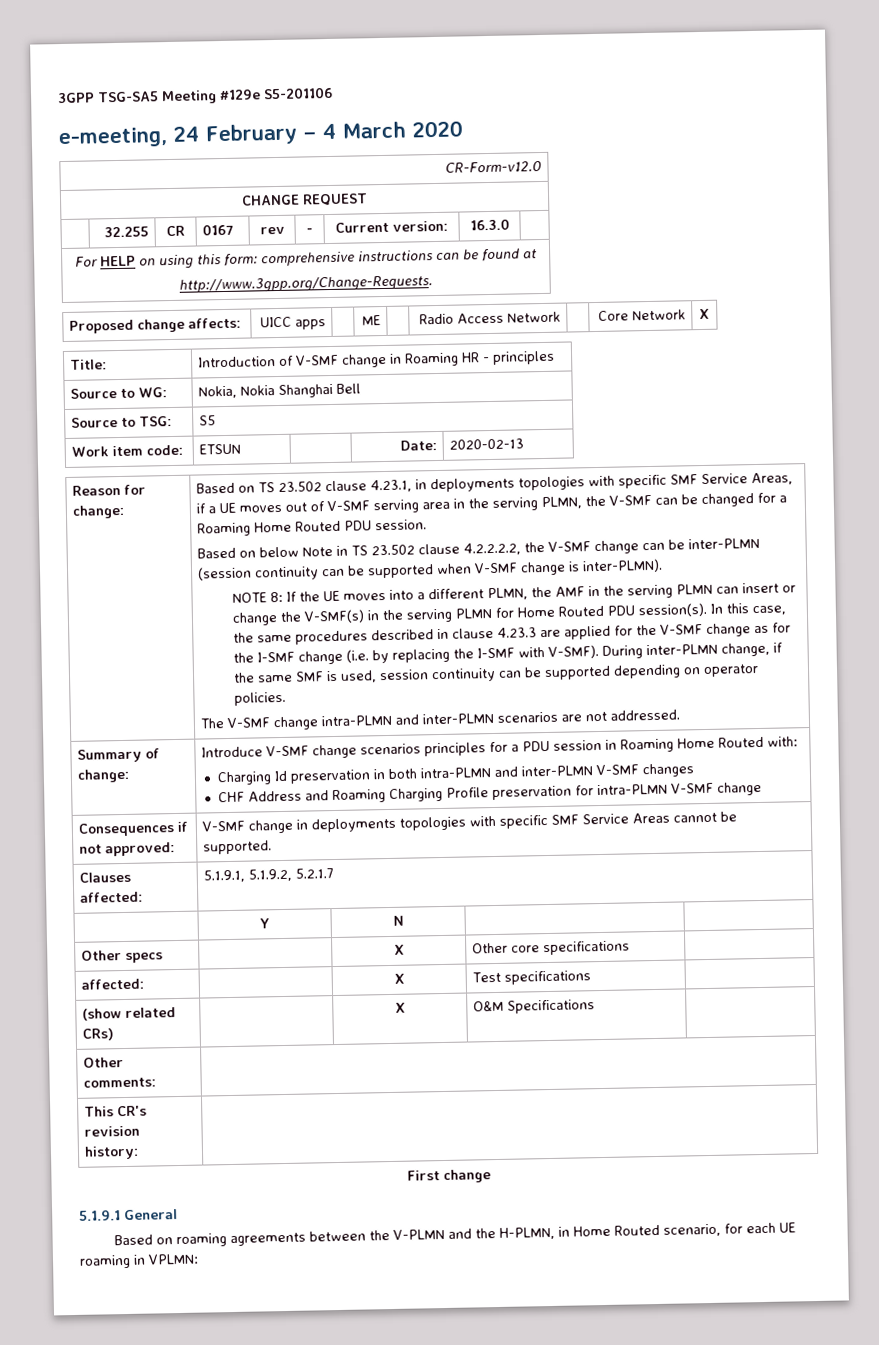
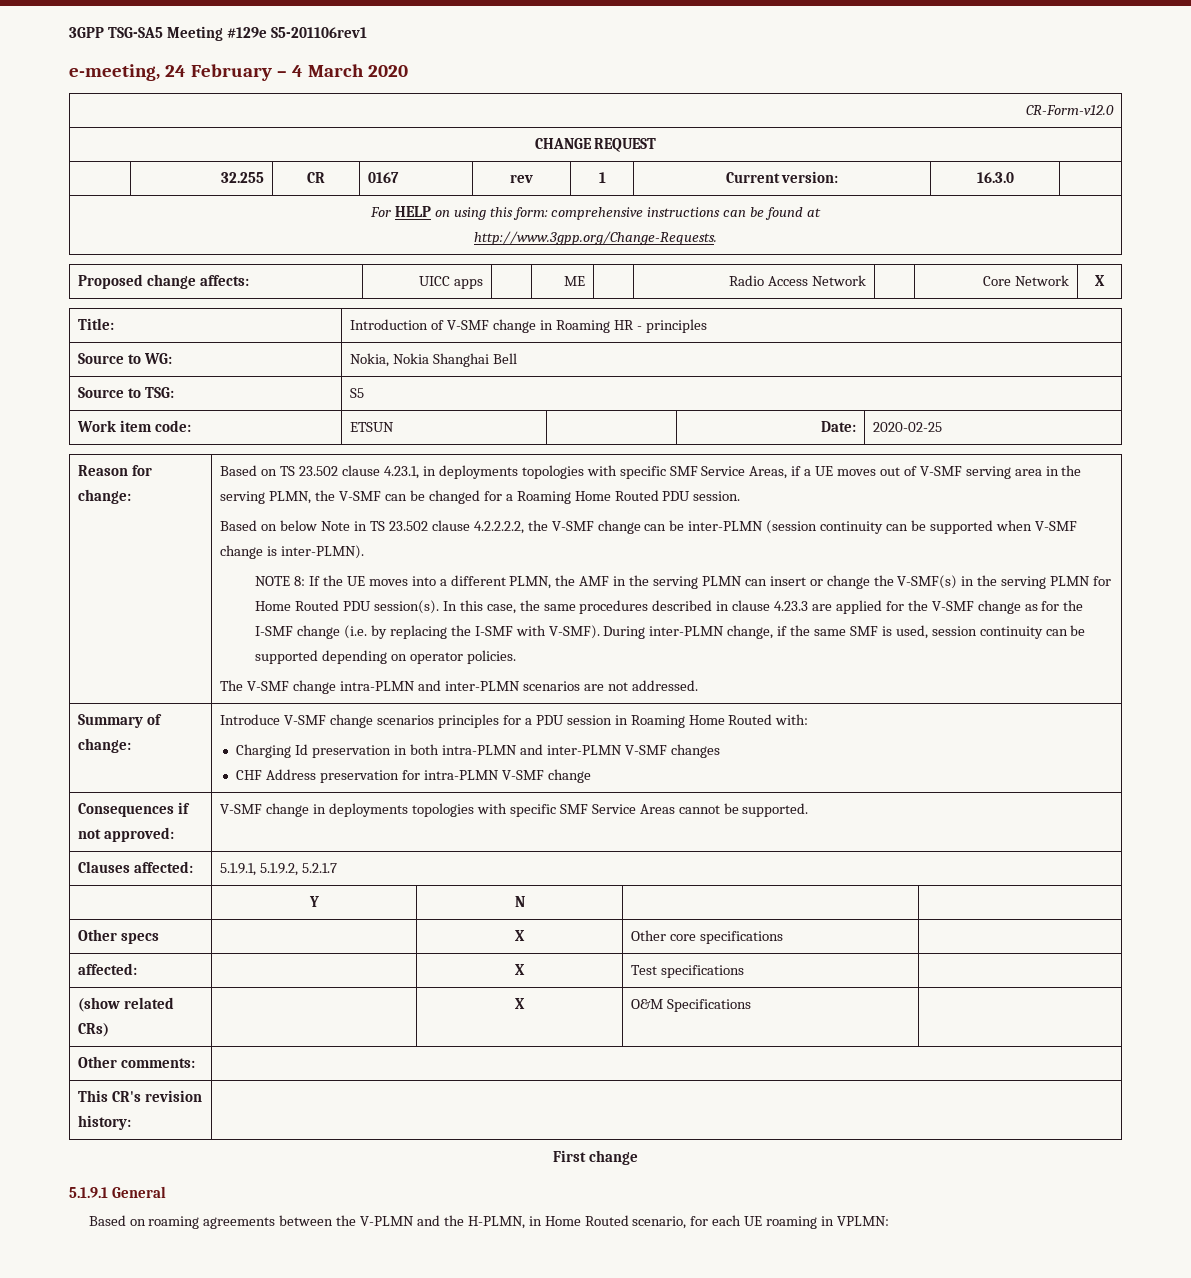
- 3GPP TSG-SA5 Meeting #129e S5-201106
+ 3GPP TSG-SA5 Meeting #129e S5-201106rev1
- | 32.255 | CR | 0167 | rev | - | Current version: | 16.3.0 |
+ | 32.255 | CR | 0167 | rev | 1 | Current version: | 16.3.0 |
- Work item code: | ETSUN | | Date: | 2020-02-13
+ Work item code: | ETSUN | | Date: | 2020-02-25
  Summary of change: | Introduce V-SMF change scenarios principles for a PDU session in Roaming Home Routed with:
  Charging Id preservation in both intra-PLMN and inter-PLMN V-SMF changes
- CHF Address and Roaming Charging Profile preservation for intra-PLMN V-SMF change
+ CHF Address preservation for intra-PLMN V-SMF change

